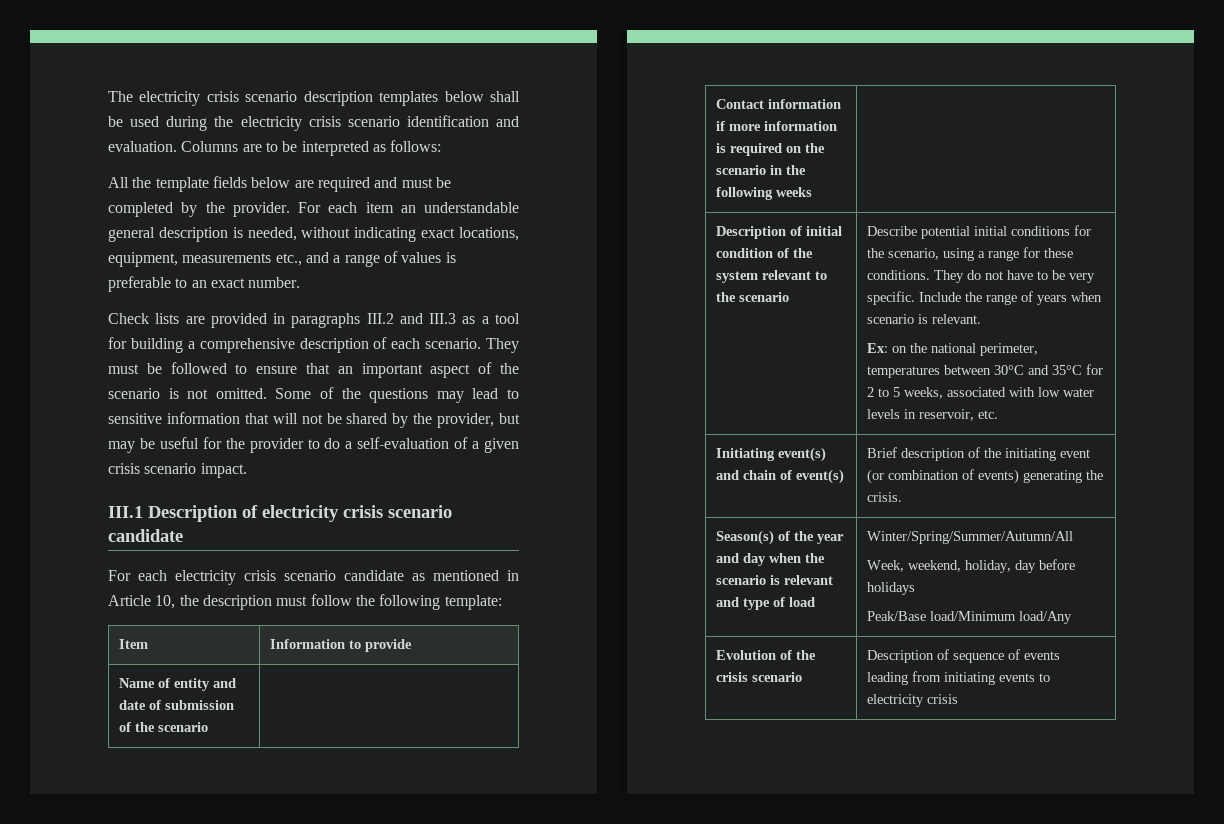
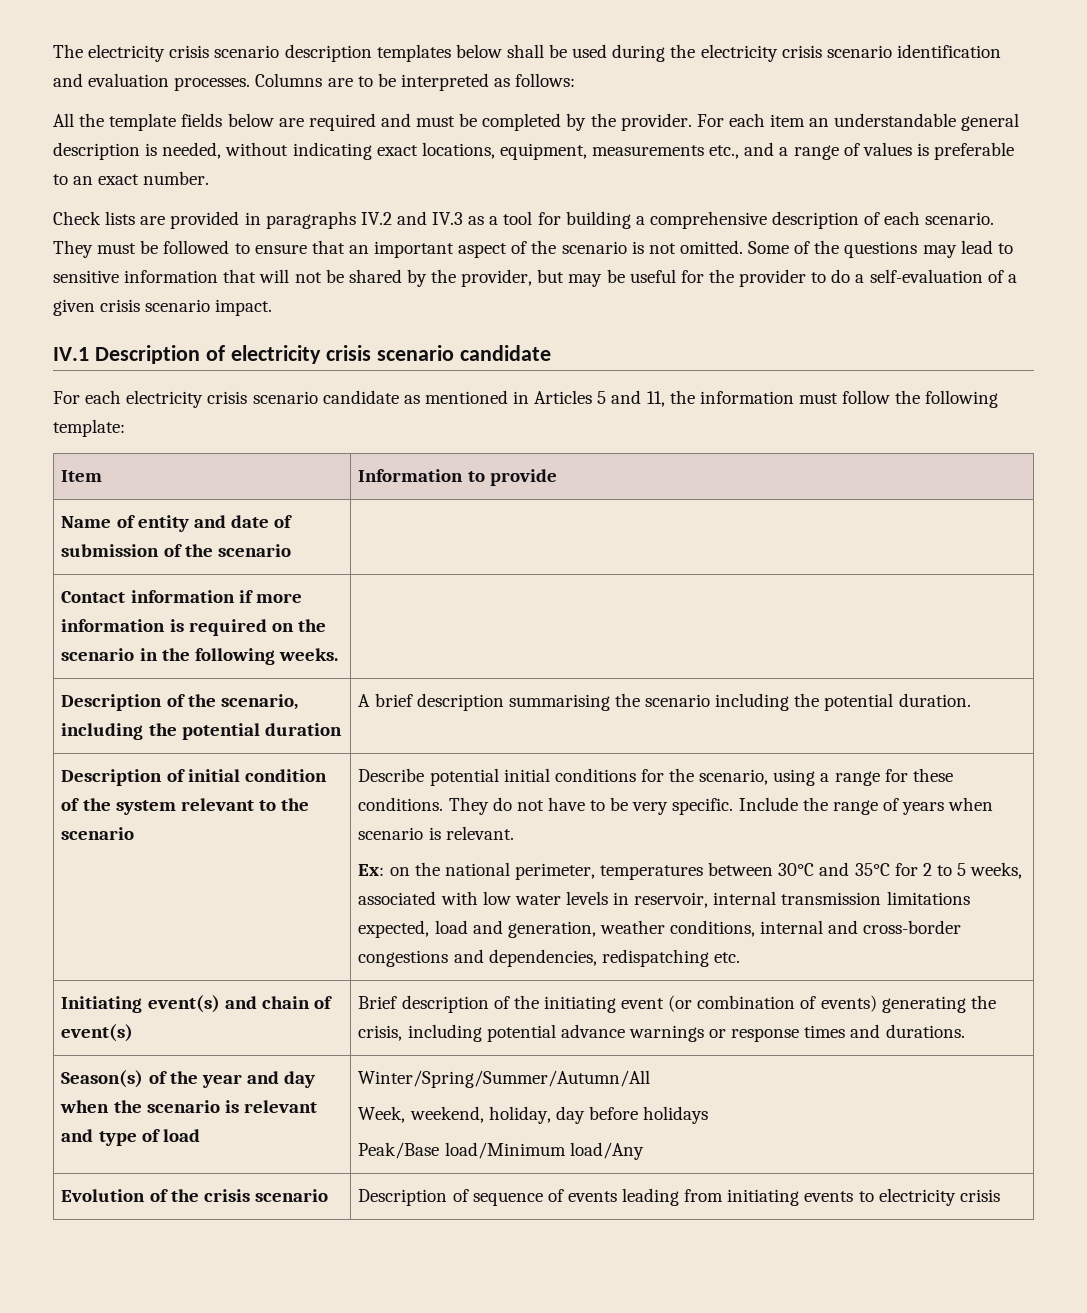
- The electricity crisis scenario description templates below shall be used during the electricity crisis scenario identification and evaluation.
+ The electricity crisis scenario description templates below shall be used during the electricity crisis scenario identification and evaluation processes.
- Check lists are provided in paragraphs III.2 and III.3 as a tool for building a comprehensive description of each scenario.
+ Check lists are provided in paragraphs IV.2 and IV.3 as a tool for building a comprehensive description of each scenario.
- III.1 Description of electricity crisis scenario candidate
+ IV.1 Description of electricity crisis scenario candidate
- For each electricity crisis scenario candidate as mentioned in Article 10, the description must follow the following template:
+ For each electricity crisis scenario candidate as mentioned in Articles 5 and 11, the information must follow the following template:
- Contact information if more information is required on the scenario in the following weeks |
+ Contact information if more information is required on the scenario in the following weeks. |
+ Description of the scenario, including the potential duration | A brief description summarising the scenario including the potential duration.
- Ex: on the national perimeter, temperatures between 30°C and 35°C for 2 to 5 weeks, associated with low water levels in reservoir, etc.
+ Ex: on the national perimeter, temperatures between 30°C and 35°C for 2 to 5 weeks, associated with low water levels in reservoir, internal transmission limitations expected, load and generation, weather conditions, internal and cross-border congestions and dependencies, redispatching etc.
- Initiating event(s) and chain of event(s) | Brief description of the initiating event (or combination of events) generating the crisis.
+ Initiating event(s) and chain of event(s) | Brief description of the initiating event (or combination of events) generating the crisis, including potential advance warnings or response times and durations.

